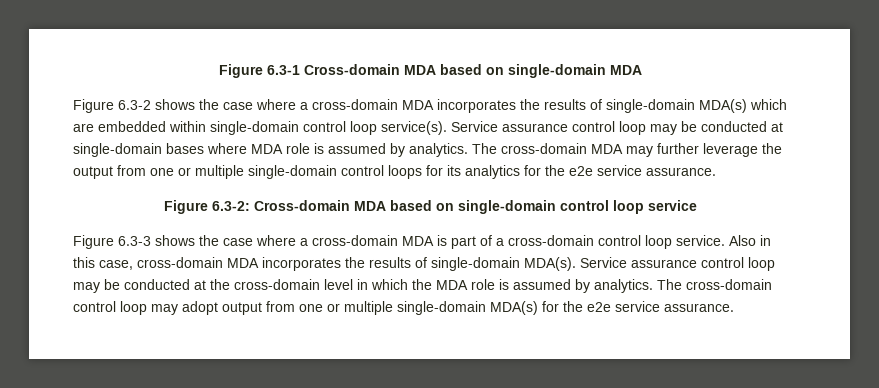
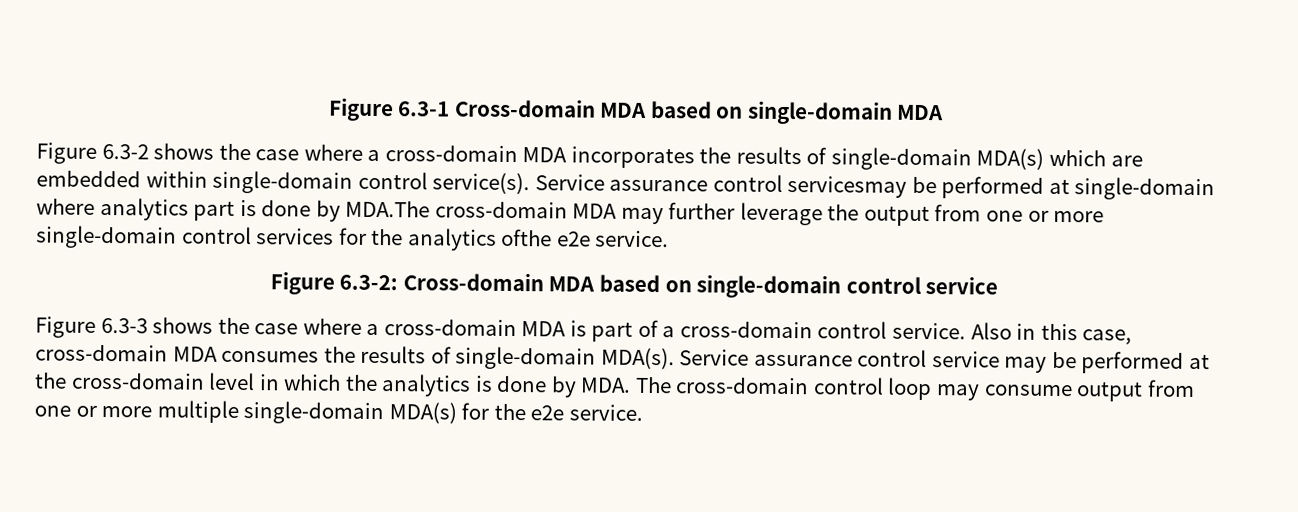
- Figure 6.3-2 shows the case where a cross-domain MDA incorporates the results of single-domain MDA(s) which are embedded within single-domain control loop service(s).
+ Figure 6.3-2 shows the case where a cross-domain MDA incorporates the results of single-domain MDA(s) which are embedded within single-domain control service(s).
- Service assurance control loop may be conducted at single-domain bases where MDA role is assumed by analytics. The cross-domain MDA may further leverage the output from one or multiple single-domain control loops for its analytics for the e2e service assurance.
+ Service assurance control servicesmay be performed at single-domain where analytics part is done by MDA.The cross-domain MDA may further leverage the output from one or more single-domain control services for the analytics ofthe e2e service.
- Figure 6.3-2: Cross-domain MDA based on single-domain control loop service
+ Figure 6.3-2: Cross-domain MDA based on single-domain control service
- Figure 6.3-3 shows the case where a cross-domain MDA is part of a cross-domain control loop service.
+ Figure 6.3-3 shows the case where a cross-domain MDA is part of a cross-domain control service.
- Also in this case, cross-domain MDA incorporates the results of single-domain MDA(s).
+ Also in this case, cross-domain MDA consumes the results of single-domain MDA(s).
- Service assurance control loop may be conducted at the cross-domain level in which the MDA role is assumed by analytics. The cross-domain control loop may adopt output from one or multiple single-domain MDA(s) for the e2e service assurance.
+ Service assurance control service may be performed at the cross-domain level in which the analytics is done by MDA. The cross-domain control loop may consume output from one or more multiple single-domain MDA(s) for the e2e service.

